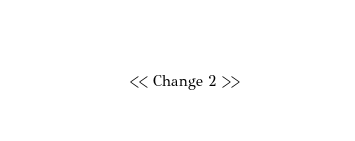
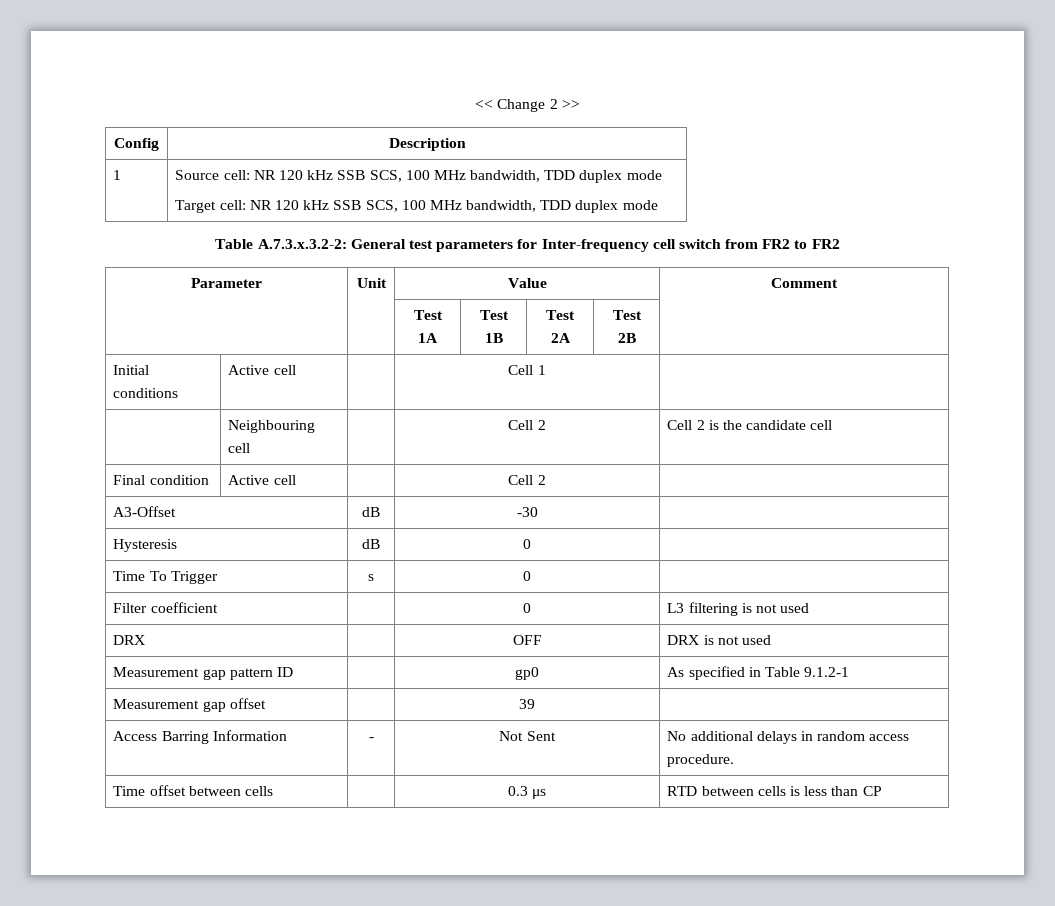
+ Config | Description
+ 1 | Source cell: NR 120 kHz SSB SCS, 100 MHz bandwidth, TDD duplex mode
+ Target cell: NR 120 kHz SSB SCS, 100 MHz bandwidth, TDD duplex mode
+ Table A.7.3.x.3.2-2: General test parameters for Inter-frequency cell switch from FR2 to FR2
+ Parameter | Unit | Value | Comment
+ | | Test 1A | Test 1B | Test 2A | Test 2B |
+ Initial conditions | Active cell | | Cell 1 |
+ | Neighbouring cell | | Cell 2 | Cell 2 is the candidate cell
+ Final condition | Active cell | | Cell 2 |
+ A3-Offset | dB | -30 |
+ Hysteresis | dB | 0 |
+ Time To Trigger | s | 0 |
+ Filter coefficient | | 0 | L3 filtering is not used
+ DRX | | OFF | DRX is not used
+ Measurement gap pattern ID | | gp0 | As specified in Table 9.1.2-1
+ Measurement gap offset | | 39 |
+ Access Barring Information | - | Not Sent | No additional delays in random access procedure.
+ Time offset between cells | | 0.3 μs | RTD between cells is less than CP

